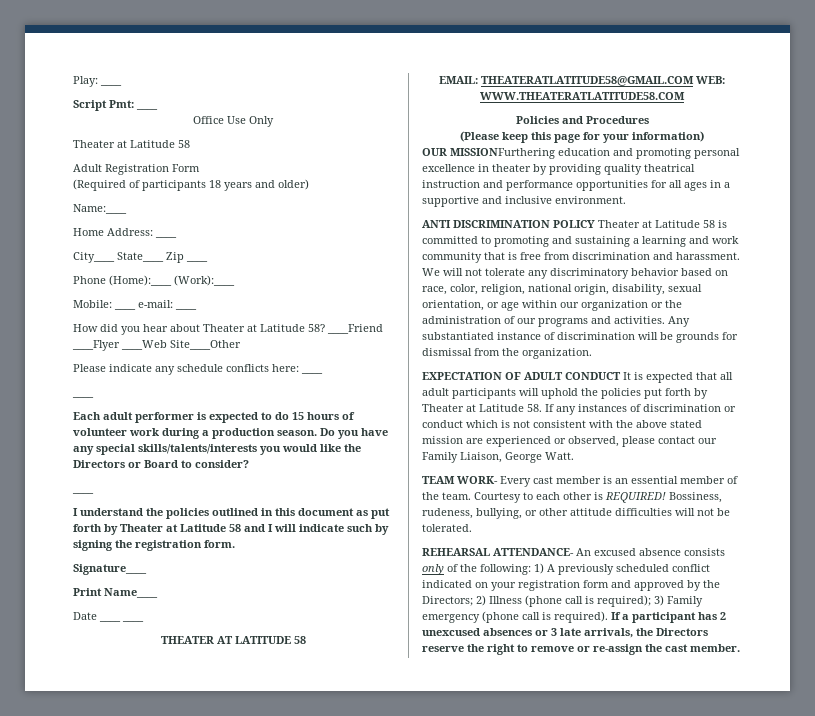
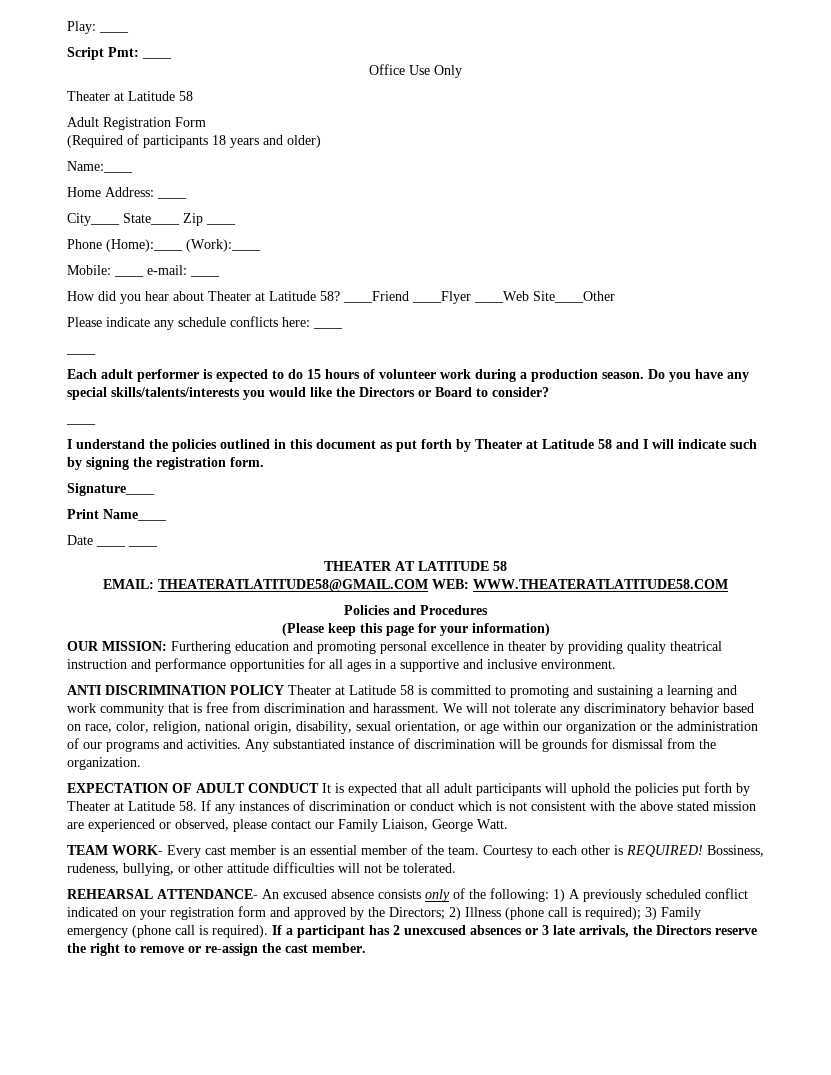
- OUR MISSIONFurthering education and promoting personal excellence in theater by providing quality theatrical instruction and performance opportunities for all ages in a supportive and inclusive environment.
+ OUR MISSION: Furthering education and promoting personal excellence in theater by providing quality theatrical instruction and performance opportunities for all ages in a supportive and inclusive environment.

